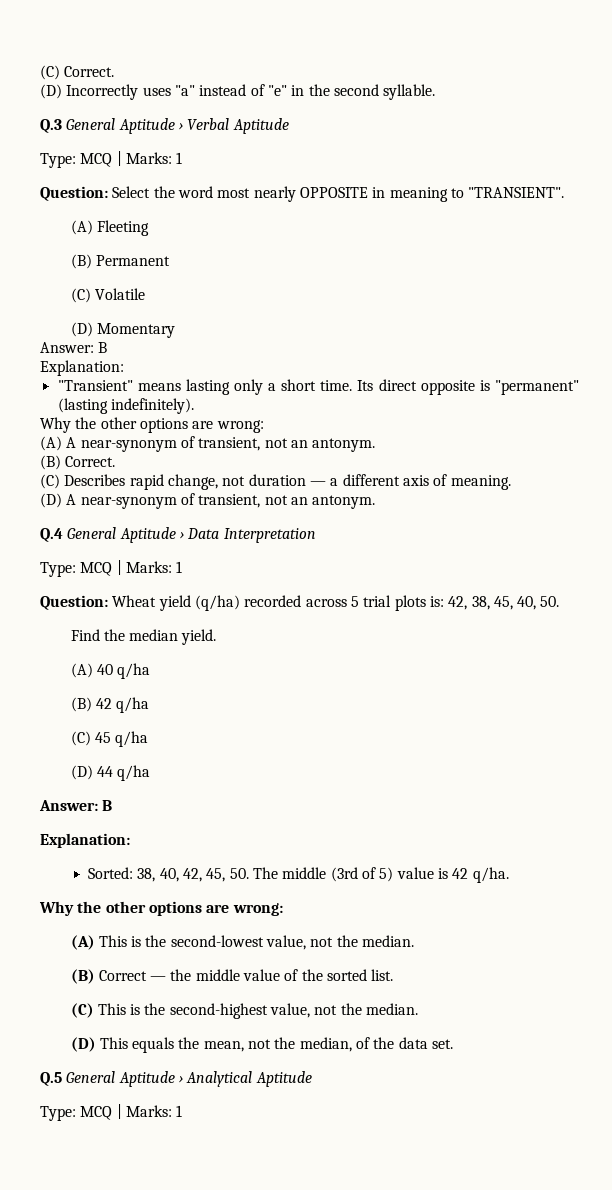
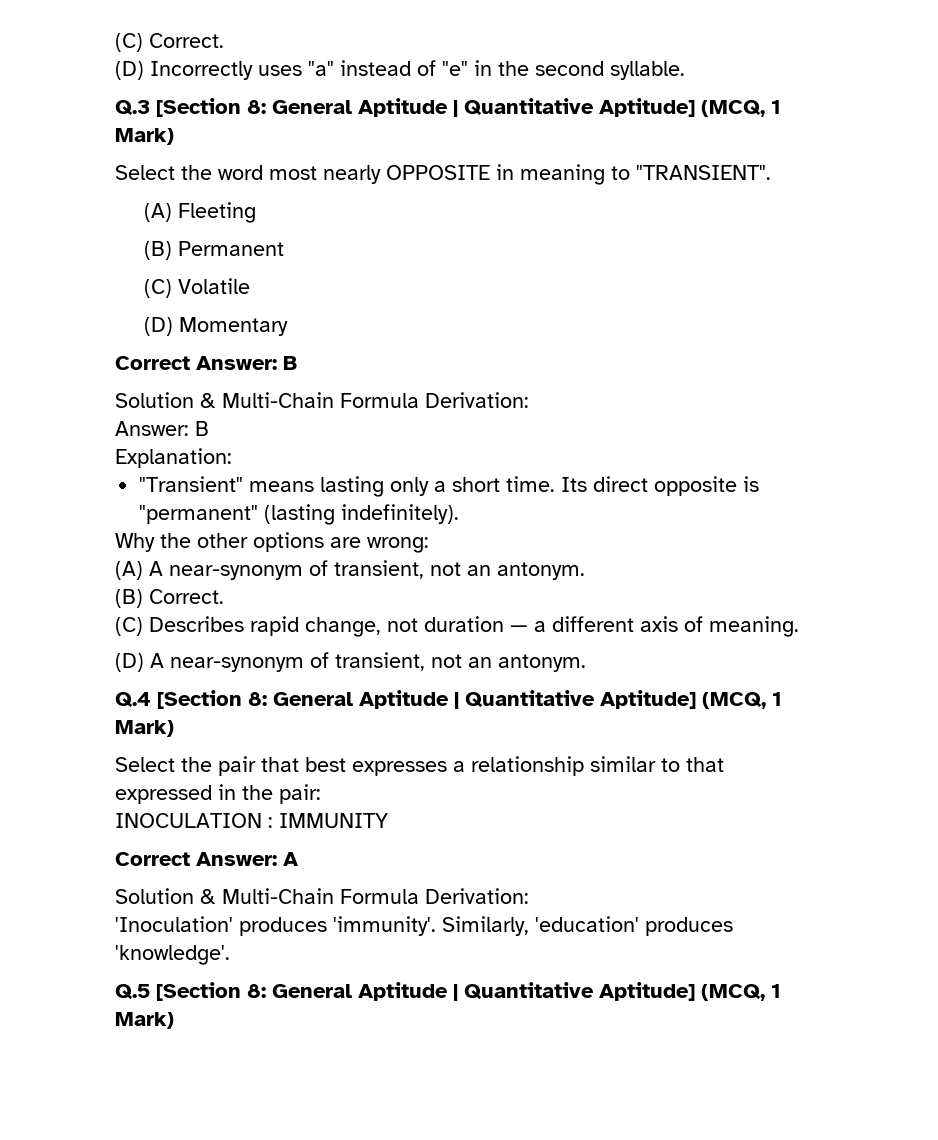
- Q.3 General Aptitude › Verbal Aptitude
- Type: MCQ | Marks: 1
- Question: Select the word most nearly OPPOSITE in meaning to "TRANSIENT".
+ Q.3 [Section 8: General Aptitude | Quantitative Aptitude] (MCQ, 1 Mark)
+ Select the word most nearly OPPOSITE in meaning to "TRANSIENT".
+ Correct Answer: B
+ Solution & Multi-Chain Formula Derivation:
- Q.4 General Aptitude › Data Interpretation
- Type: MCQ | Marks: 1
- Question: Wheat yield (q/ha) recorded across 5 trial plots is: 42, 38, 45, 40, 50.
- Find the median yield.
- (A) 40 q/ha
- (B) 42 q/ha
- (C) 45 q/ha
- (D) 44 q/ha
- Answer: B
- Explanation:
- Sorted: 38, 40, 42, 45, 50. The middle (3rd of 5) value is 42 q/ha.
- Why the other options are wrong:
- (A) This is the second-lowest value, not the median.
- (B) Correct — the middle value of the sorted list.
- (C) This is the second-highest value, not the median.
- (D) This equals the mean, not the median, of the data set.
- Q.5 General Aptitude › Analytical Aptitude
- Type: MCQ | Marks: 1
+ Q.4 [Section 8: General Aptitude | Quantitative Aptitude] (MCQ, 1 Mark)
+ Select the pair that best expresses a relationship similar to that expressed in the pair:
+ INOCULATION : IMMUNITY
+ Correct Answer: A
+ Solution & Multi-Chain Formula Derivation:
+ 'Inoculation' produces 'immunity'. Similarly, 'education' produces 'knowledge'.
+ Q.5 [Section 8: General Aptitude | Quantitative Aptitude] (MCQ, 1 Mark)

